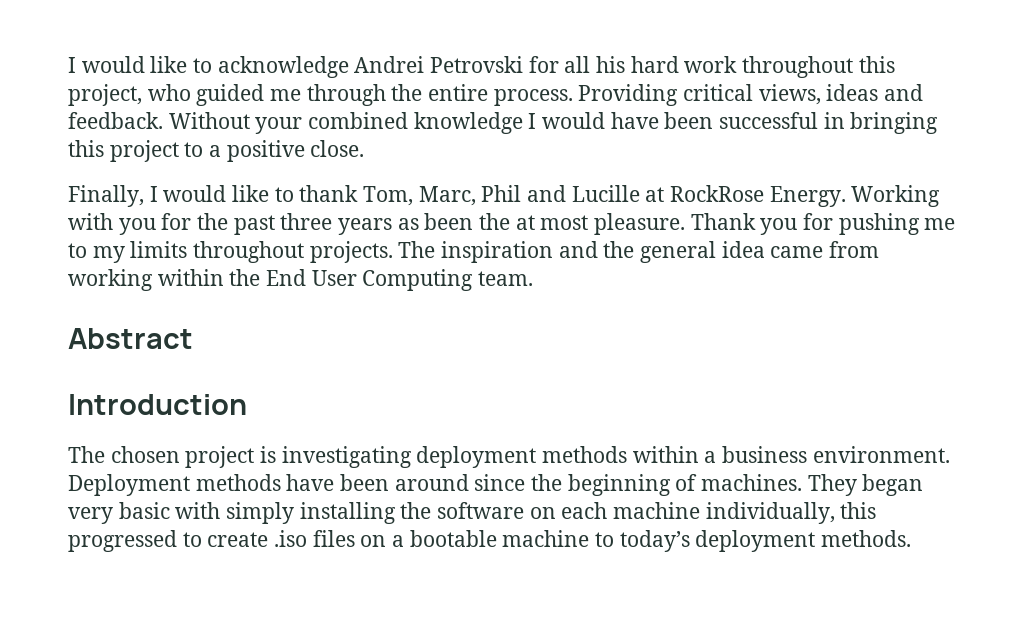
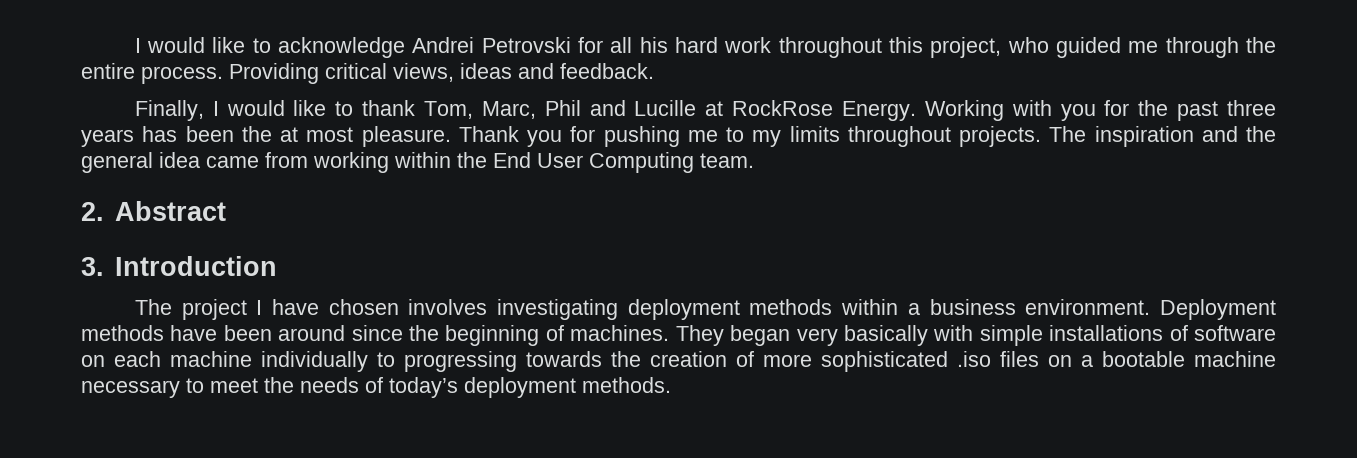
- Without your combined knowledge I would have been successful in bringing this project to a positive close.
- Working with you for the past three years as been the at most pleasure.
+ Working with you for the past three years has been the at most pleasure.
- Abstract
+ 2. Abstract
- Introduction
+ 3. Introduction
- The chosen project is investigating deployment methods within a business environment.
+ The project I have chosen involves investigating deployment methods within a business environment.
- They began very basic with simply installing the software on each machine individually, this progressed to create .iso files on a bootable machine to today’s deployment methods.
+ They began very basically with simple installations of software on each machine individually to progressing towards the creation of more sophisticated .iso files on a bootable machine necessary to meet the needs of today’s deployment methods.

